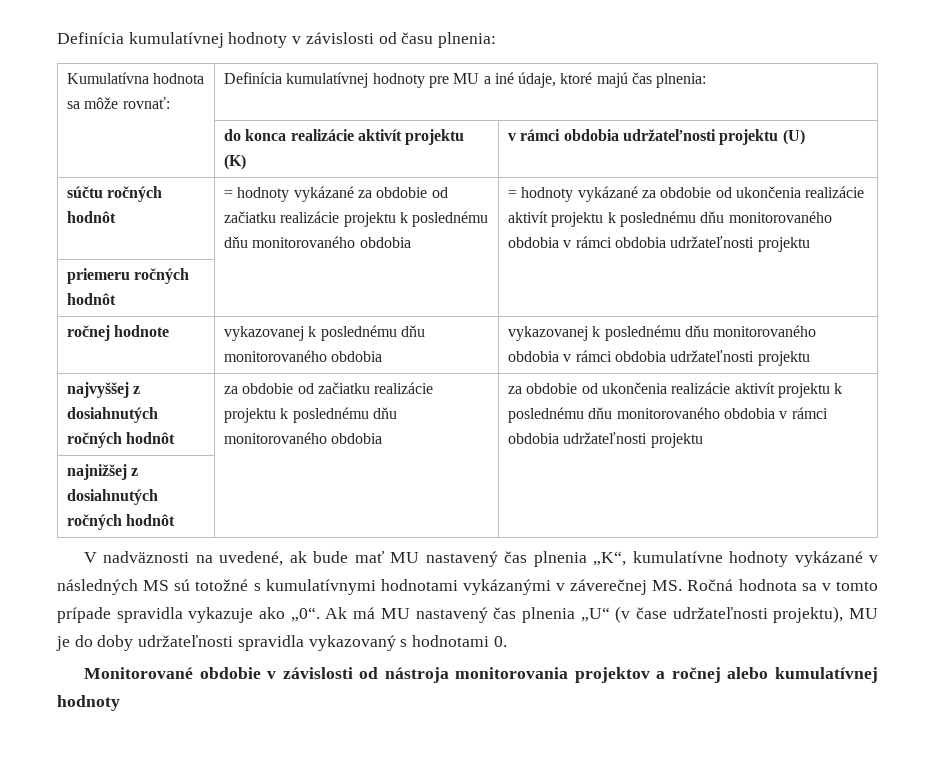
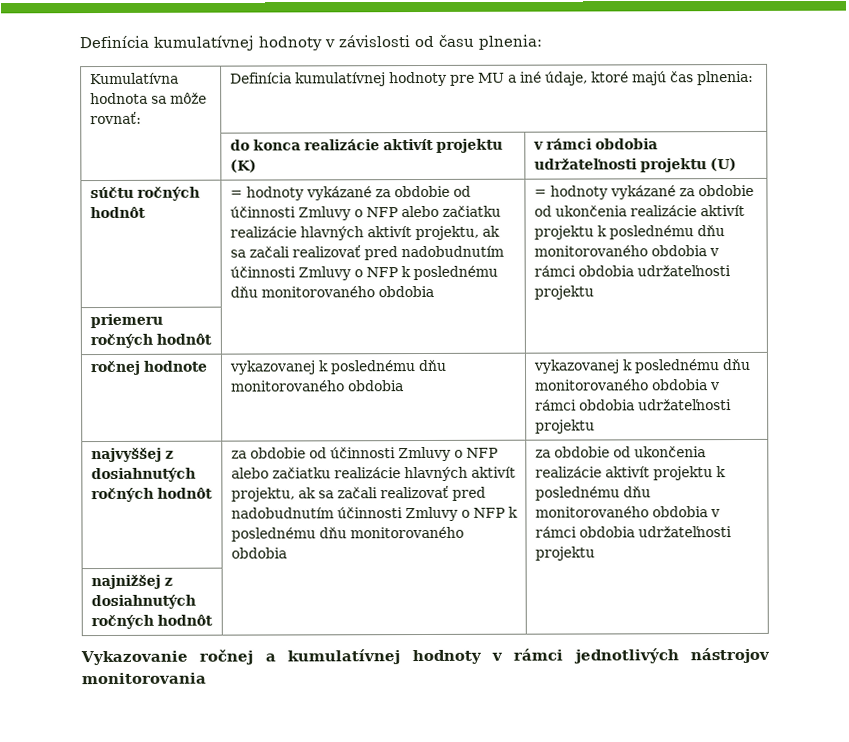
- = hodnoty vykázané za obdobie od začiatku realizácie projektu k poslednému dňu monitorovaného obdobia
+ = hodnoty vykázané za obdobie od účinnosti Zmluvy o NFP alebo začiatku realizácie hlavných aktivít projektu, ak sa začali realizovať pred nadobudnutím účinnosti Zmluvy o NFP k poslednému dňu monitorovaného obdobia
- najvyššej z dosiahnutých ročných hodnôt | za obdobie od začiatku realizácie projektu k poslednému dňu monitorovaného obdobia
+ najvyššej z dosiahnutých ročných hodnôt | za obdobie od účinnosti Zmluvy o NFP alebo začiatku realizácie hlavných aktivít projektu, ak sa začali realizovať pred nadobudnutím účinnosti Zmluvy o NFP k poslednému dňu monitorovaného obdobia
- V nadväznosti na uvedené, ak bude mať MU nastavený čas plnenia „K“, kumulatívne hodnoty vykázané v následných MS sú totožné s kumulatívnymi hodnotami vykázanými v záverečnej MS. Ročná hodnota sa v tomto prípade spravidla vykazuje ako „0“. Ak má MU nastavený čas plnenia „U“ (v čase udržateľnosti projektu), MU je do doby udržateľnosti spravidla vykazovaný s hodnotami 0.
- Monitorované obdobie v závislosti od nástroja monitorovania projektov a ročnej alebo kumulatívnej hodnoty
+ Vykazovanie ročnej a kumulatívnej hodnoty v rámci jednotlivých nástrojov monitorovania

